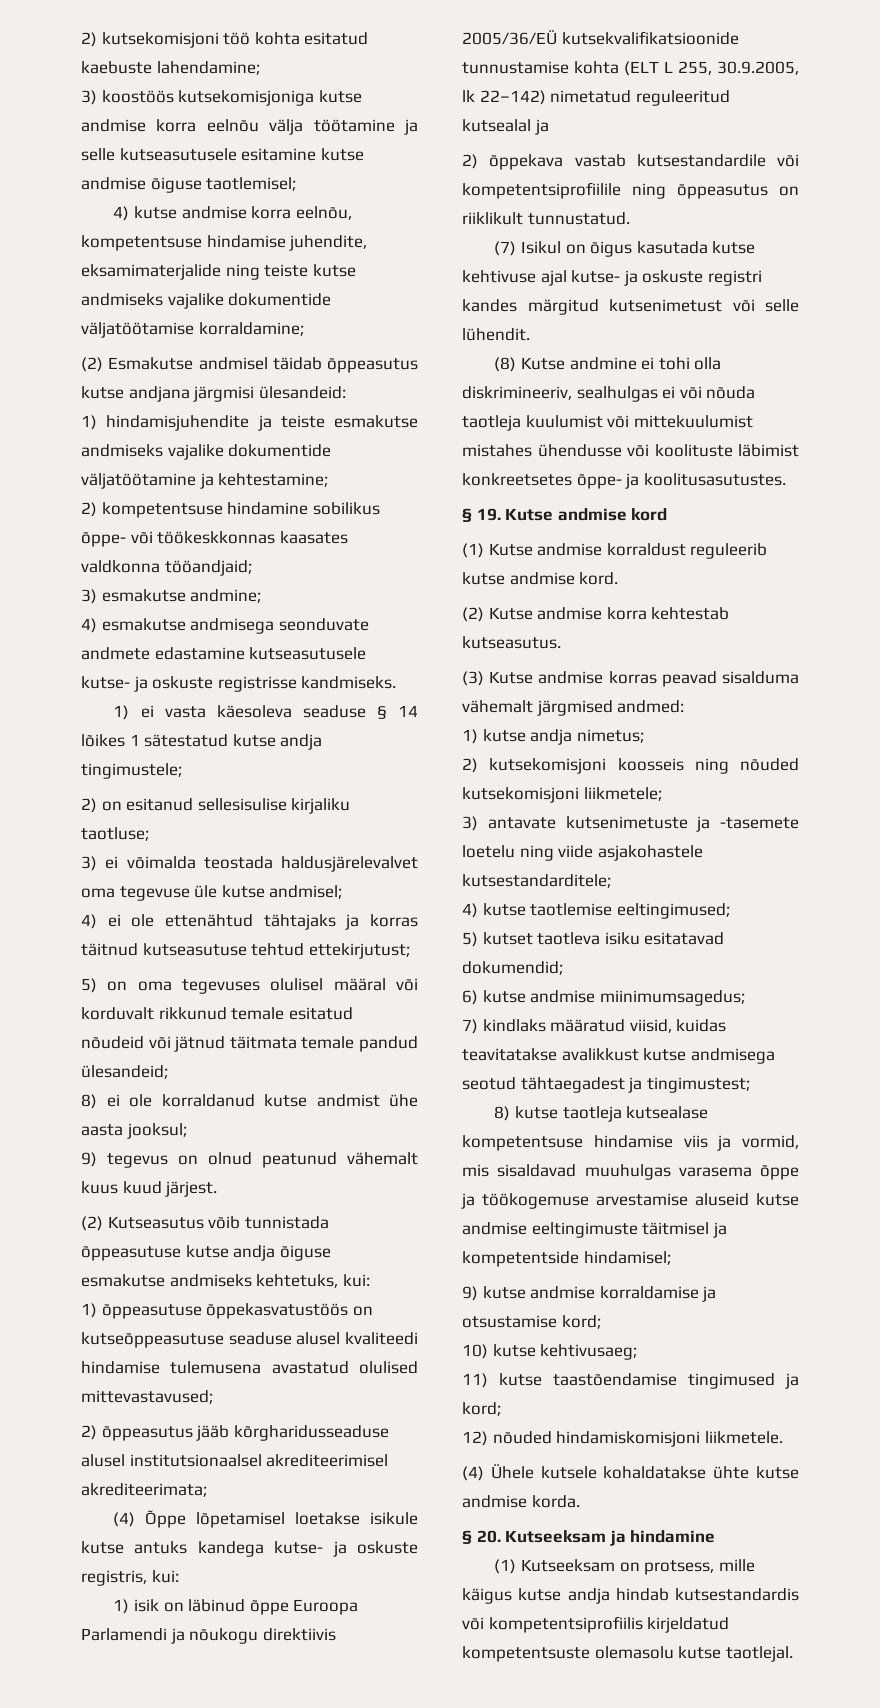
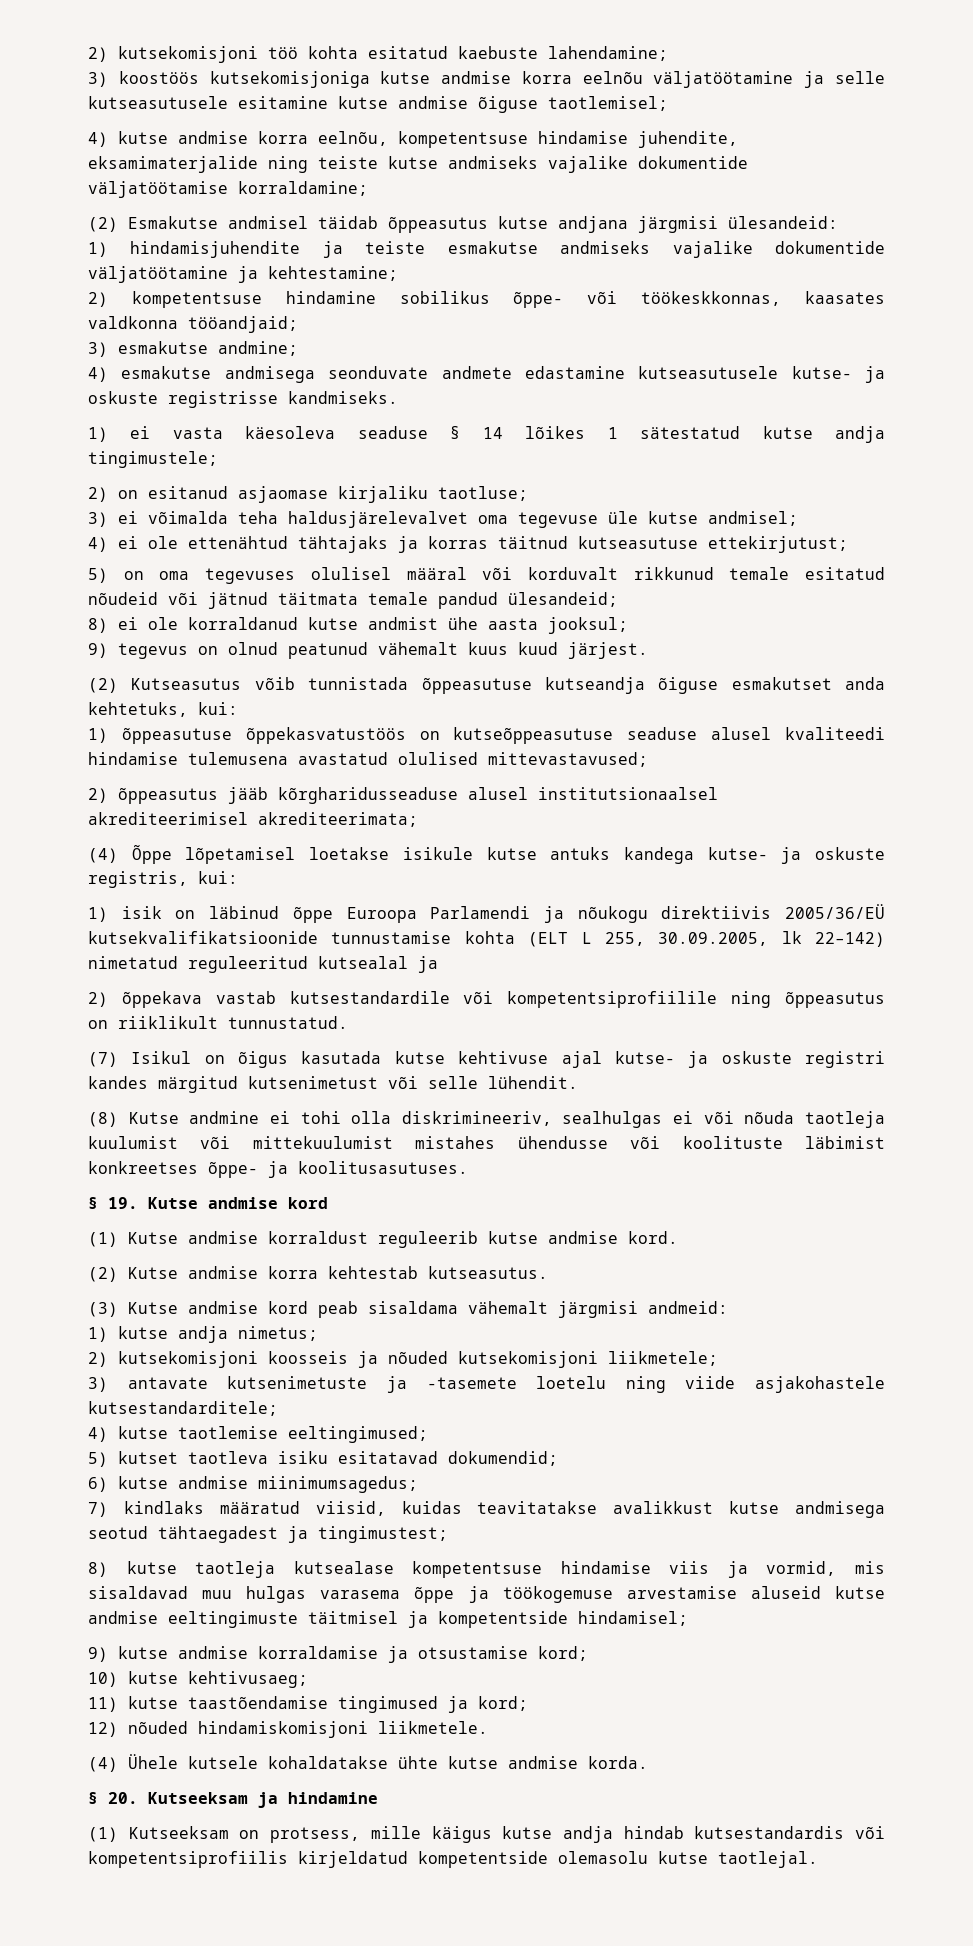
- 3) koostöös kutsekomisjoniga kutse andmise korra eelnõu välja töötamine ja selle kutseasutusele esitamine kutse andmise õiguse taotlemisel;
+ 3) koostöös kutsekomisjoniga kutse andmise korra eelnõu väljatöötamine ja selle kutseasutusele esitamine kutse andmise õiguse taotlemisel;
- 2) kompetentsuse hindamine sobilikus õppe- või töökeskkonnas kaasates valdkonna tööandjaid;
+ 2) kompetentsuse hindamine sobilikus õppe- või töökeskkonnas, kaasates valdkonna tööandjaid;
- 2) on esitanud sellesisulise kirjaliku taotluse;
+ 2) on esitanud asjaomase kirjaliku taotluse;
- 3) ei võimalda teostada haldusjärelevalvet oma tegevuse üle kutse andmisel;
+ 3) ei võimalda teha haldusjärelevalvet oma tegevuse üle kutse andmisel;
- 4) ei ole ettenähtud tähtajaks ja korras täitnud kutseasutuse tehtud ettekirjutust;
+ 4) ei ole ettenähtud tähtajaks ja korras täitnud kutseasutuse ettekirjutust;
- (2) Kutseasutus võib tunnistada õppeasutuse kutse andja õiguse esmakutse andmiseks kehtetuks, kui:
+ (2) Kutseasutus võib tunnistada õppeasutuse kutseandja õiguse esmakutset anda kehtetuks, kui:
- 1) isik on läbinud õppe Euroopa Parlamendi ja nõukogu direktiivis 2005/36/EÜ kutsekvalifikatsioonide tunnustamise kohta (ELT L 255, 30.9.2005, lk 22–142) nimetatud reguleeritud kutsealal ja
+ 1) isik on läbinud õppe Euroopa Parlamendi ja nõukogu direktiivis 2005/36/EÜ kutsekvalifikatsioonide tunnustamise kohta (ELT L 255, 30.09.2005, lk 22–142) nimetatud reguleeritud kutsealal ja
- (8) Kutse andmine ei tohi olla diskrimineeriv, sealhulgas ei või nõuda taotleja kuulumist või mittekuulumist mistahes ühendusse või koolituste läbimist konkreetsetes õppe- ja koolitusasutustes.
+ (8) Kutse andmine ei tohi olla diskrimineeriv, sealhulgas ei või nõuda taotleja kuulumist või mittekuulumist mistahes ühendusse või koolituste läbimist konkreetses õppe- ja koolitusasutuses.
- (3) Kutse andmise korras peavad sisalduma vähemalt järgmised andmed:
+ (3) Kutse andmise kord peab sisaldama vähemalt järgmisi andmeid:
- 2) kutsekomisjoni koosseis ning nõuded kutsekomisjoni liikmetele;
+ 2) kutsekomisjoni koosseis ja nõuded kutsekomisjoni liikmetele;
- 8) kutse taotleja kutsealase kompetentsuse hindamise viis ja vormid, mis sisaldavad muuhulgas varasema õppe ja töökogemuse arvestamise aluseid kutse andmise eeltingimuste täitmisel ja kompetentside hindamisel;
+ 8) kutse taotleja kutsealase kompetentsuse hindamise viis ja vormid, mis sisaldavad muu hulgas varasema õppe ja töökogemuse arvestamise aluseid kutse andmise eeltingimuste täitmisel ja kompetentside hindamisel;
- (1) Kutseeksam on protsess, mille käigus kutse andja hindab kutsestandardis või kompetentsiprofiilis kirjeldatud kompetentsuste olemasolu kutse taotlejal.
+ (1) Kutseeksam on protsess, mille käigus kutse andja hindab kutsestandardis või kompetentsiprofiilis kirjeldatud kompetentside olemasolu kutse taotlejal.

